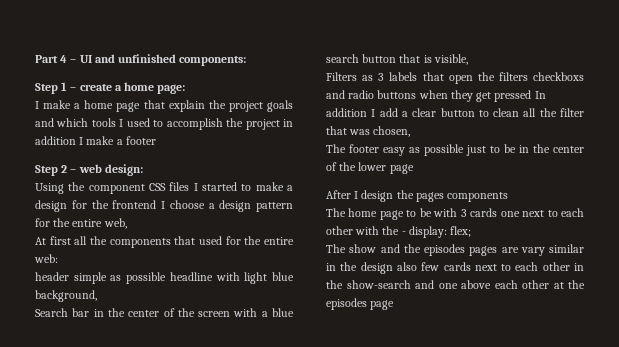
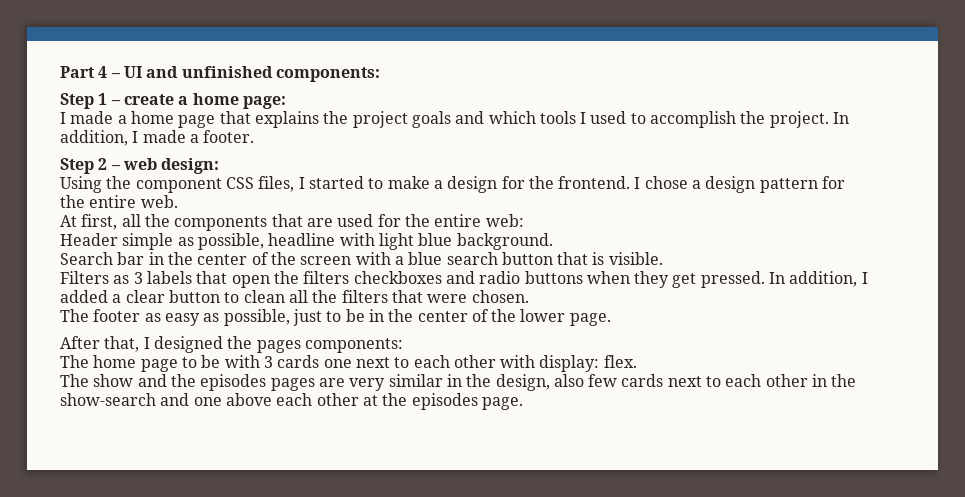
- I make a home page that explain the project goals and which tools I used to accomplish the project in addition I make a footer
+ I made a home page that explains the project goals and which tools I used to accomplish the project. In addition, I made a footer.
- Using the component CSS files I started to make a design for the frontend I choose a design pattern for the entire web,
+ Using the component CSS files, I started to make a design for the frontend. I chose a design pattern for the entire web.
- At first all the components that used for the entire web:
+ At first, all the components that are used for the entire web:
- header simple as possible headline with light blue background,
+ Header simple as possible, headline with light blue background.
- Search bar in the center of the screen with a blue search button that is visible,
+ Search bar in the center of the screen with a blue search button that is visible.
- Filters as 3 labels that open the filters checkboxs and radio buttons when they get pressed In addition I add a clear button to clean all the filter that was chosen,
+ Filters as 3 labels that open the filters checkboxes and radio buttons when they get pressed. In addition, I added a clear button to clean all the filters that were chosen.
- The footer easy as possible just to be in the center of the lower page
+ The footer as easy as possible, just to be in the center of the lower page.
- After I design the pages components
+ After that, I designed the pages components:
- The home page to be with 3 cards one next to each other with the - display: flex;
+ The home page to be with 3 cards one next to each other with display: flex.
- The show and the episodes pages are vary similar in the design also few cards next to each other in the show-search and one above each other at the episodes page
+ The show and the episodes pages are very similar in the design, also few cards next to each other in the show-search and one above each other at the episodes page.

